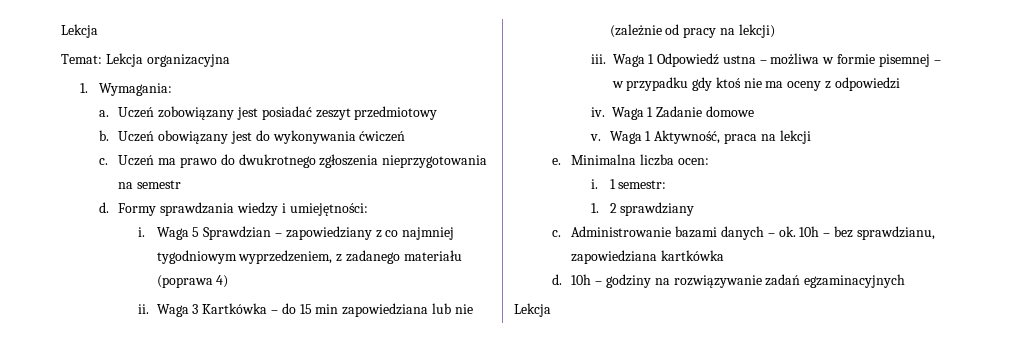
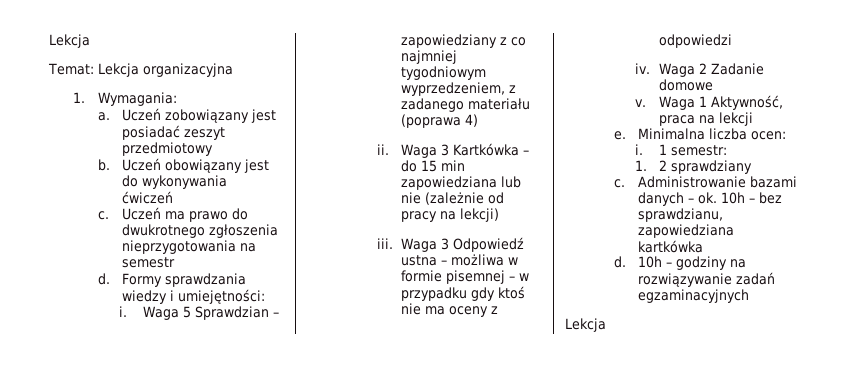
- Waga 1 Odpowiedź ustna – możliwa w formie pisemnej – w przypadku gdy ktoś nie ma oceny z odpowiedzi
+ Waga 3 Odpowiedź ustna – możliwa w formie pisemnej – w przypadku gdy ktoś nie ma oceny z odpowiedzi
- Waga 1 Zadanie domowe
+ Waga 2 Zadanie domowe

